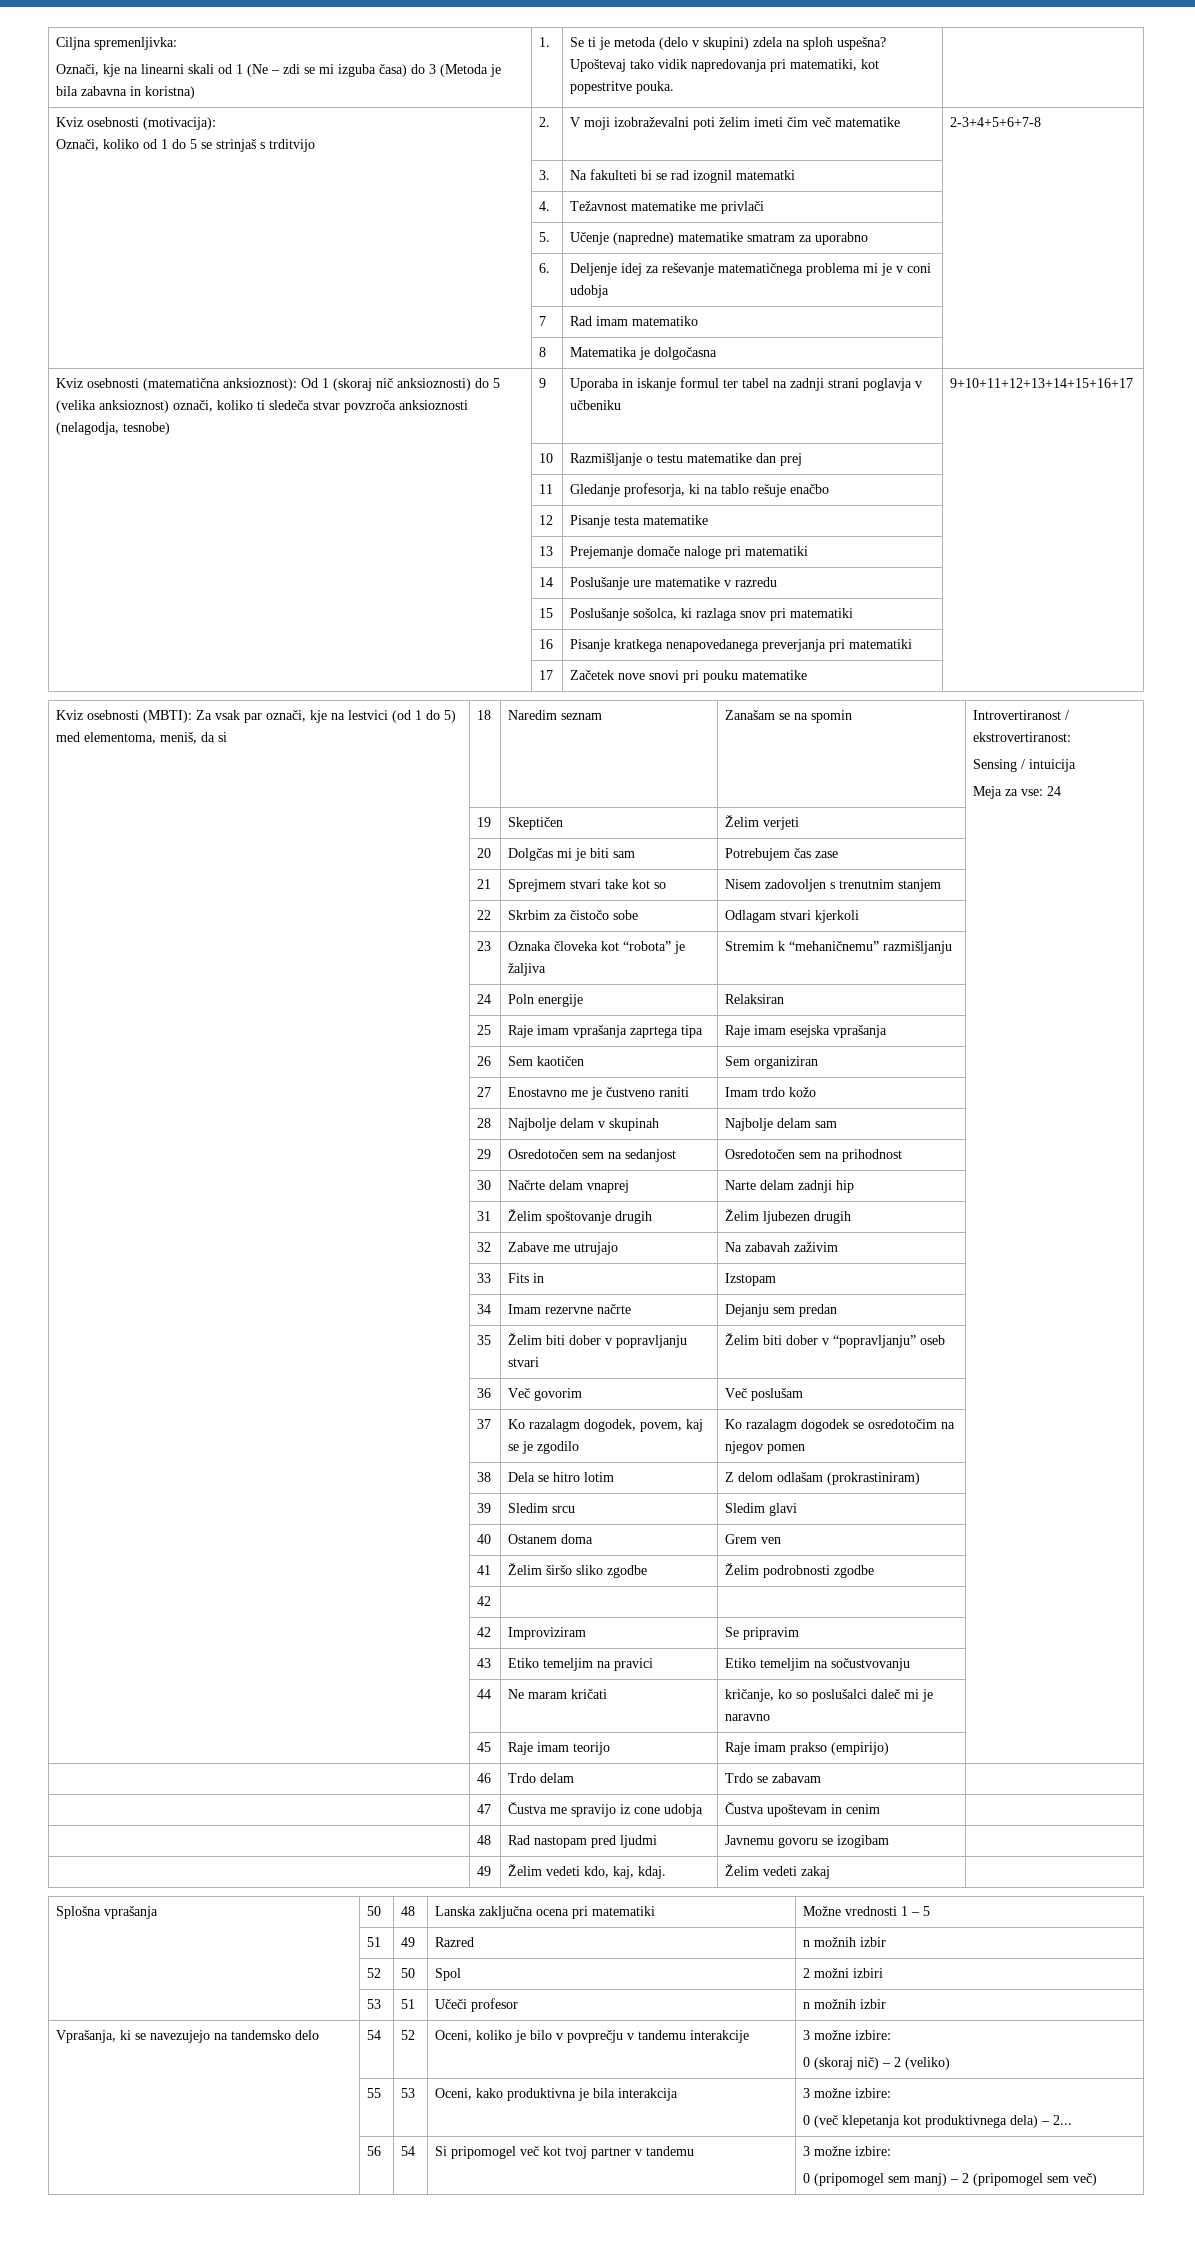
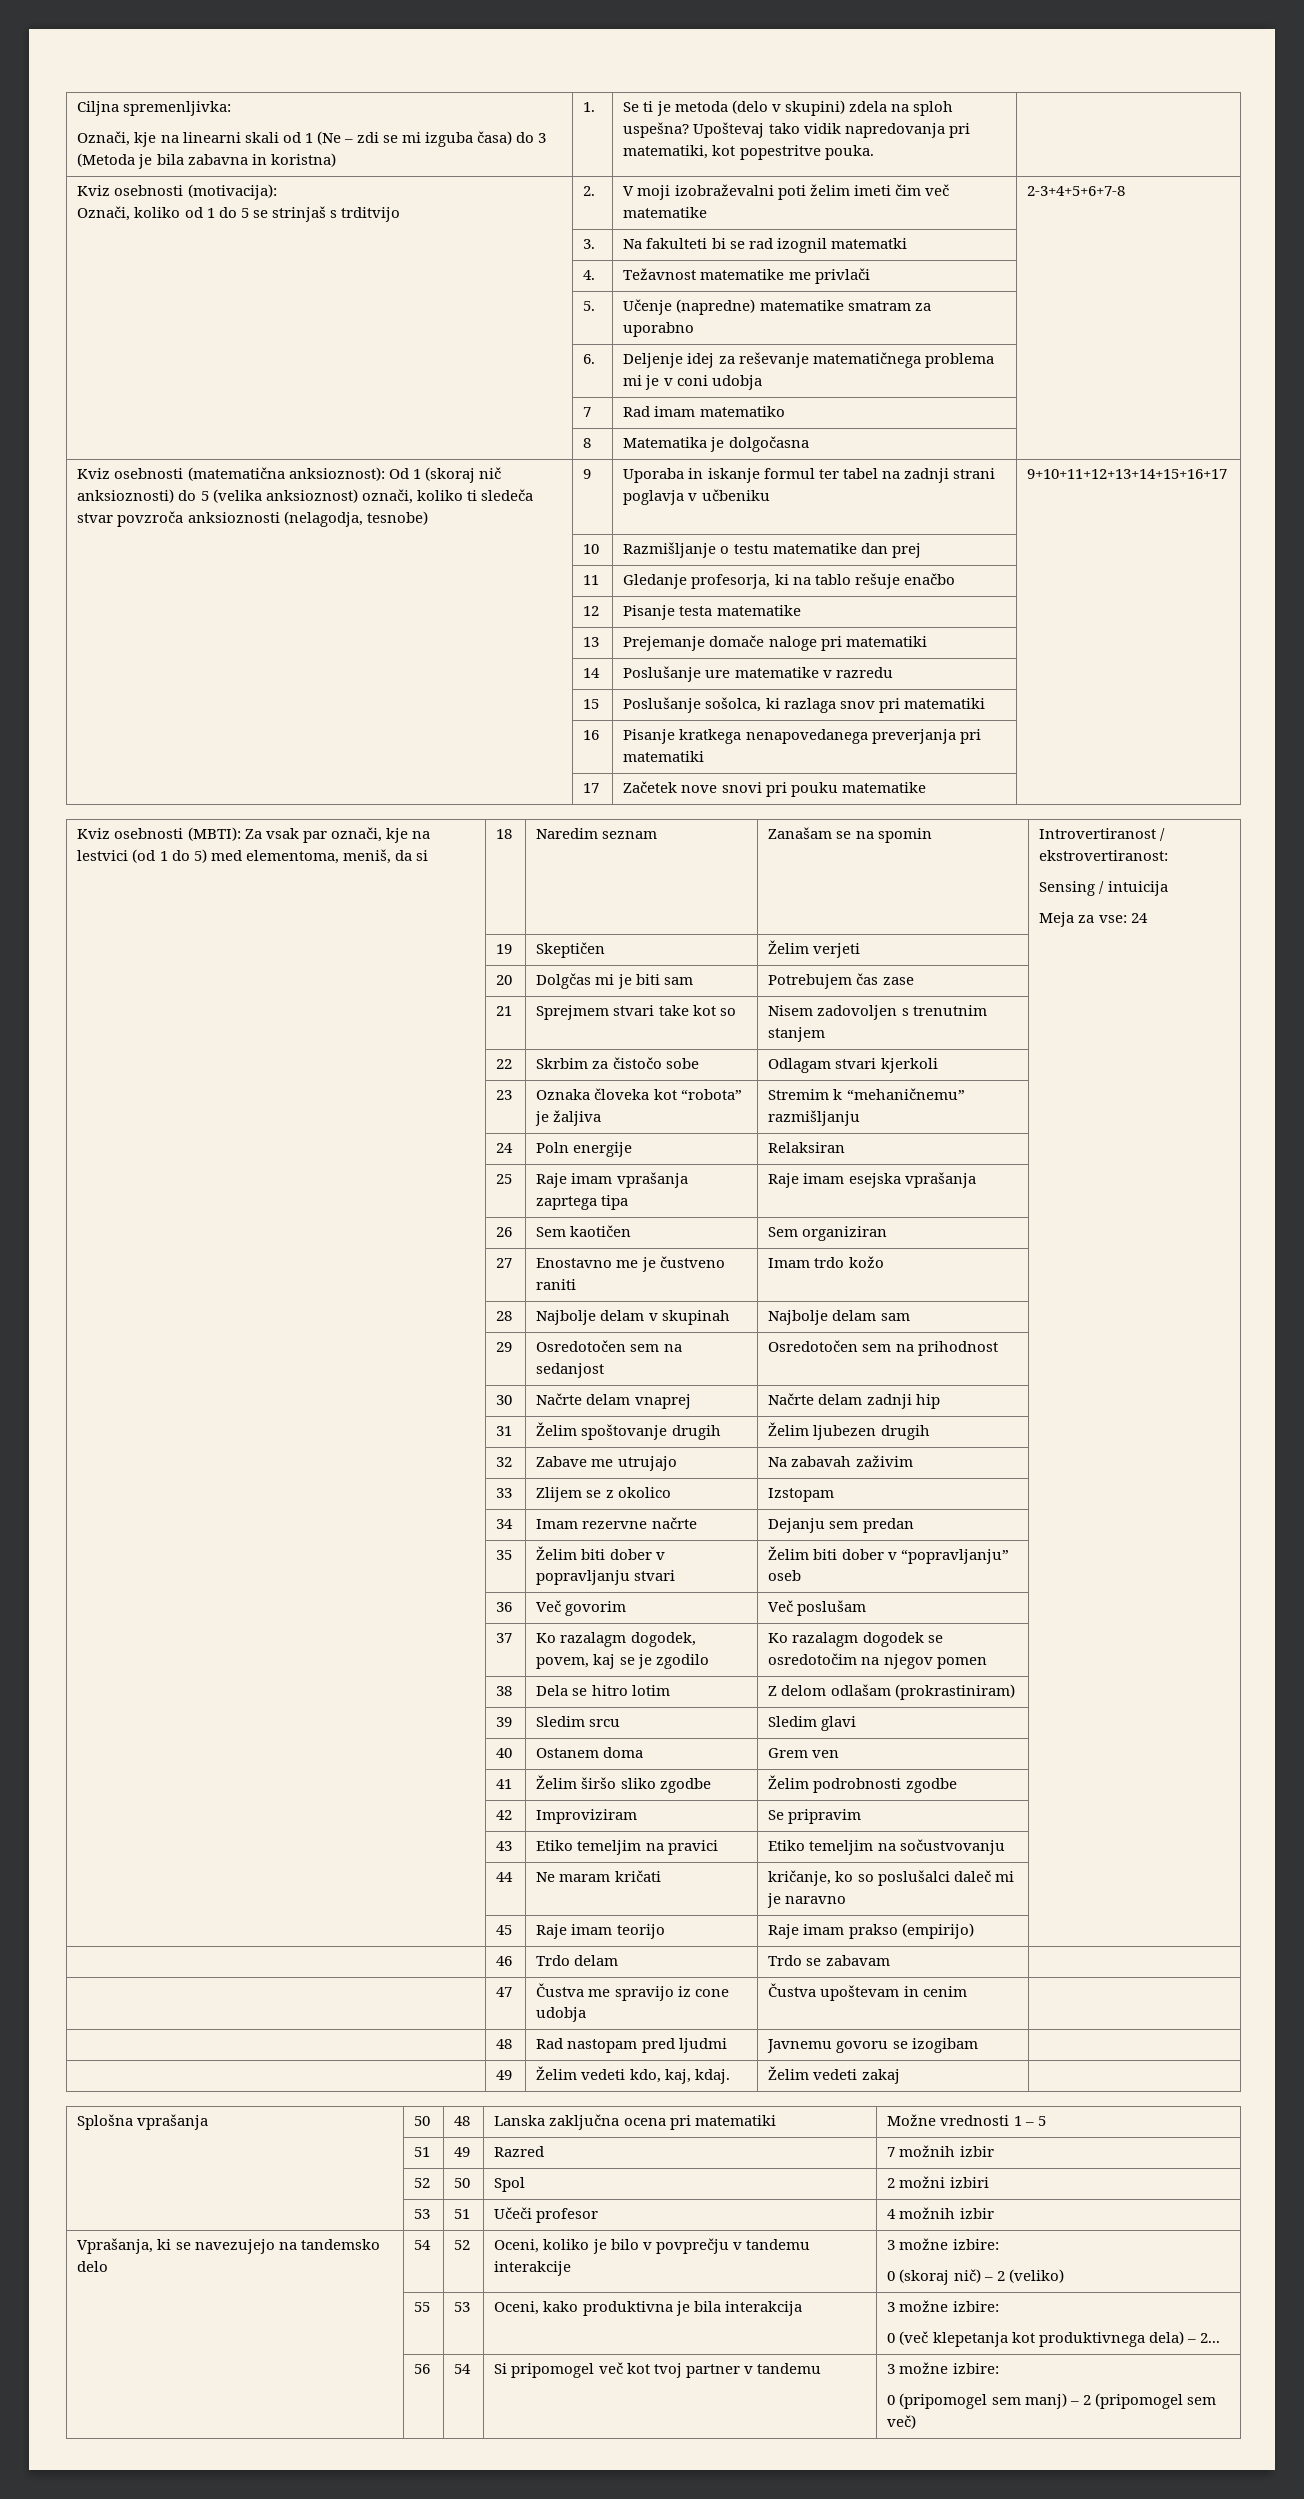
- | 30 | Načrte delam vnaprej | Narte delam zadnji hip |
+ | 30 | Načrte delam vnaprej | Načrte delam zadnji hip |
- | 33 | Fits in | Izstopam |
+ | 33 | Zlijem se z okolico | Izstopam |
- | 42 | | |
- | 51 | 49 | Razred | n možnih izbir
+ | 51 | 49 | Razred | 7 možnih izbir
- | 53 | 51 | Učeči profesor | n možnih izbir
+ | 53 | 51 | Učeči profesor | 4 možnih izbir

